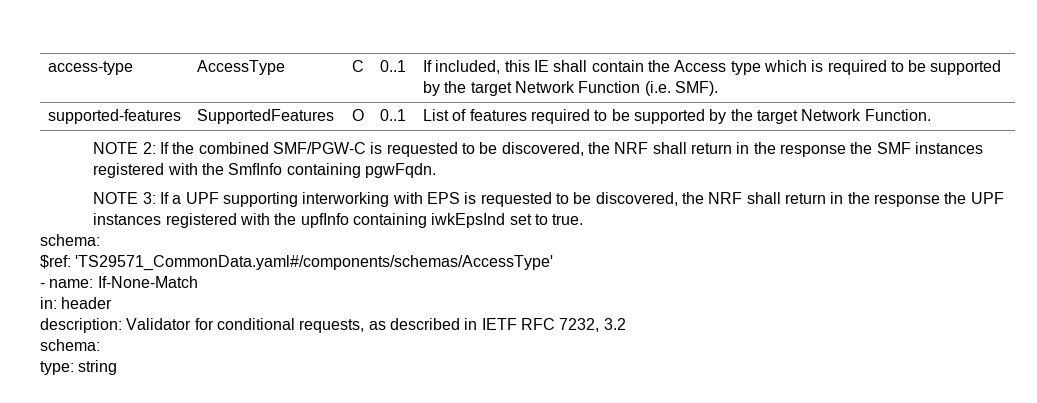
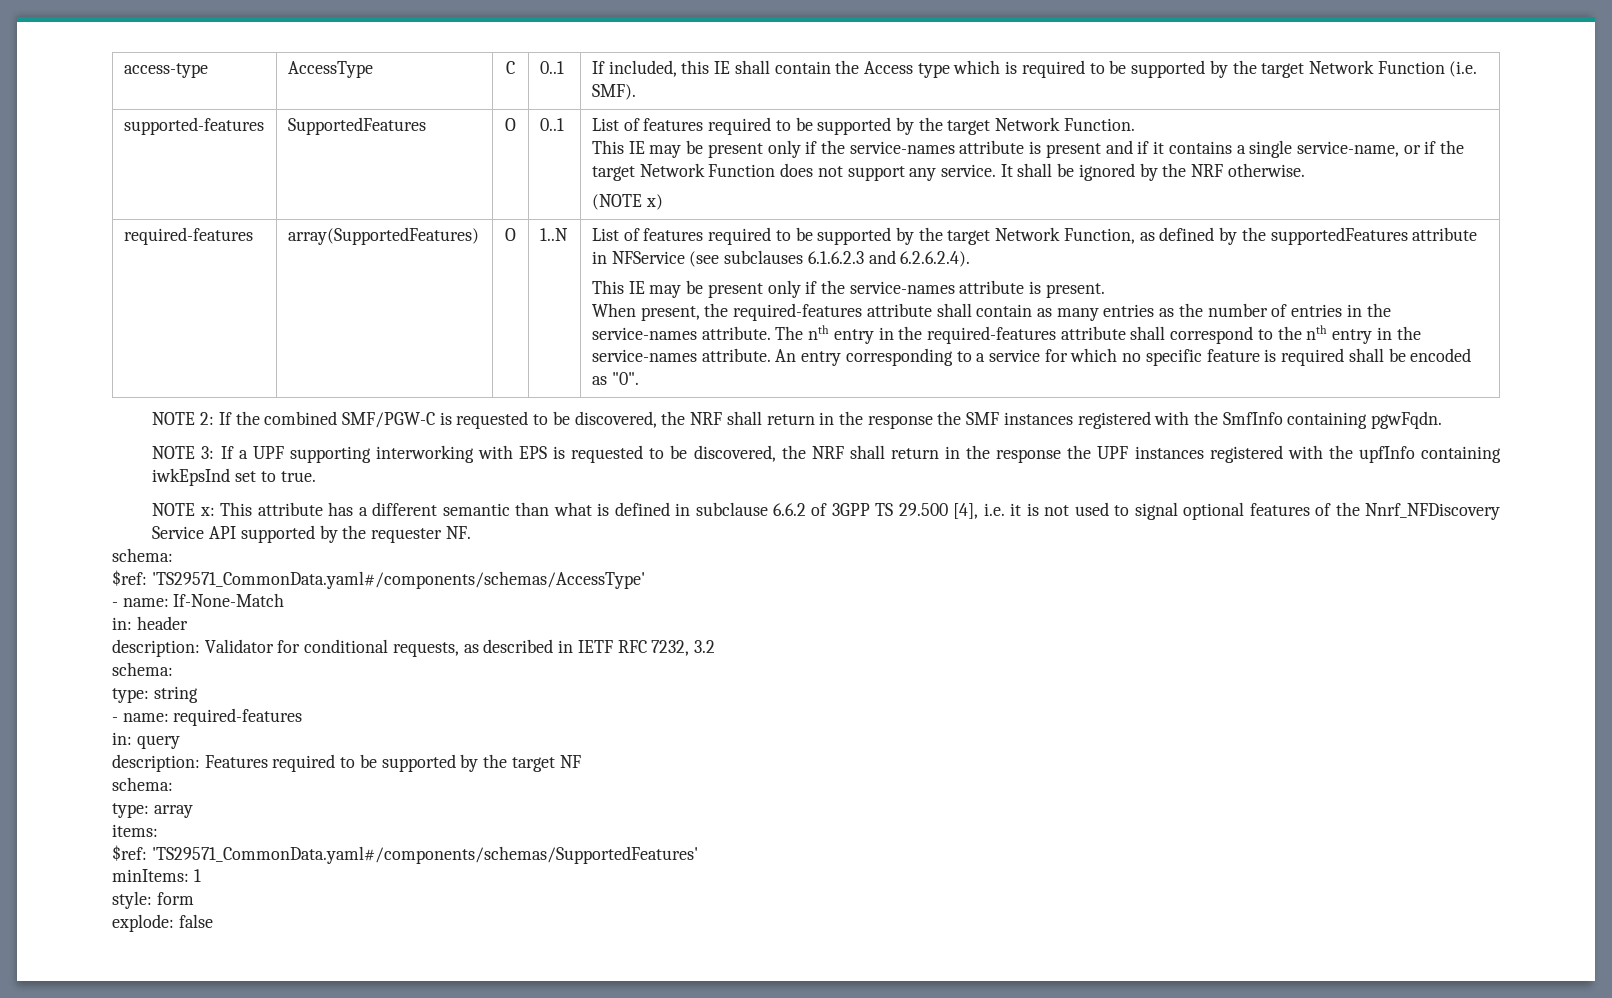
+ This IE may be present only if the service-names attribute is present and if it contains a single service-name, or if the target Network Function does not support any service. It shall be ignored by the NRF otherwise.
+ (NOTE x)
+ required-features | array(SupportedFeatures) | O | 1..N | List of features required to be supported by the target Network Function, as defined by the supportedFeatures attribute in NFService (see subclauses 6.1.6.2.3 and 6.2.6.2.4).
+ This IE may be present only if the service-names attribute is present.
+ When present, the required-features attribute shall contain as many entries as the number of entries in the service-names attribute. The nth entry in the required-features attribute shall correspond to the nth entry in the service-names attribute. An entry corresponding to a service for which no specific feature is required shall be encoded as "0".
+ NOTE x: This attribute has a different semantic than what is defined in subclause 6.6.2 of 3GPP TS 29.500 [4], i.e. it is not used to signal optional features of the Nnrf_NFDiscovery Service API supported by the requester NF.
+ - name: required-features
+ in: query
+ description: Features required to be supported by the target NF
+ schema:
+ type: array
+ items:
+ $ref: 'TS29571_CommonData.yaml#/components/schemas/SupportedFeatures'
+ minItems: 1
+ style: form
+ explode: false

